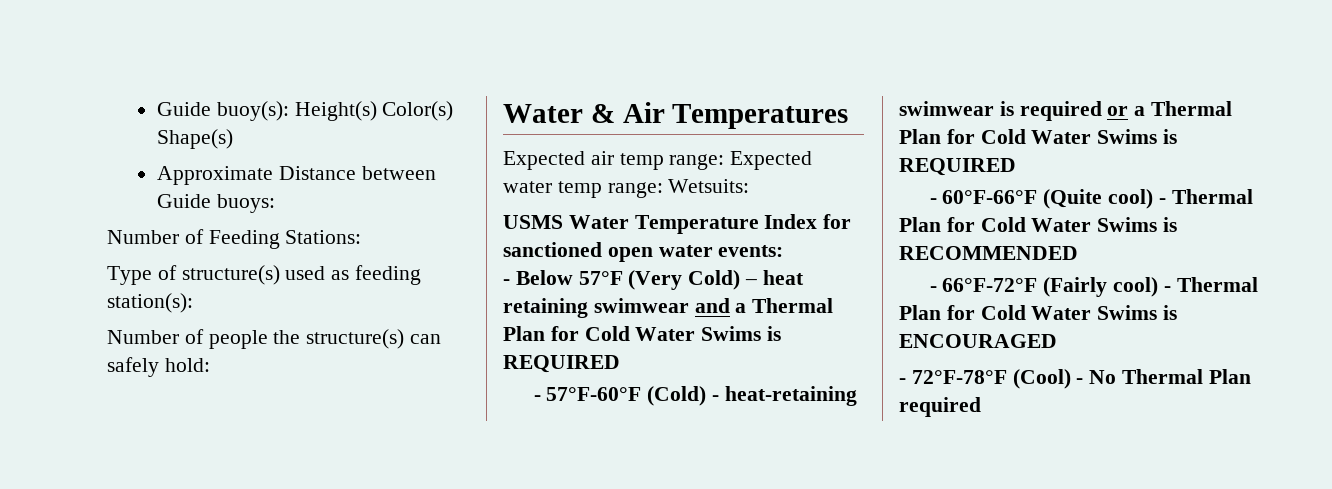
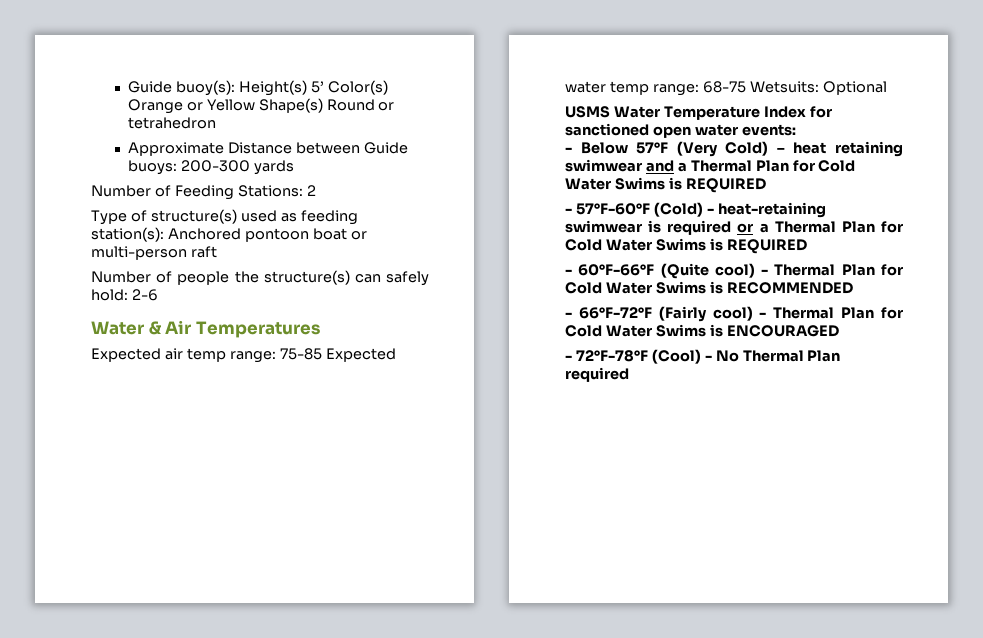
- Guide buoy(s): Height(s) Color(s) Shape(s)
+ Guide buoy(s): Height(s) 5’ Color(s) Orange or Yellow Shape(s) Round or tetrahedron
- Approximate Distance between Guide buoys:
+ Approximate Distance between Guide buoys: 200-300 yards
- Number of Feeding Stations:
+ Number of Feeding Stations: 2
- Type of structure(s) used as feeding station(s):
+ Type of structure(s) used as feeding station(s): Anchored pontoon boat or multi-person raft
- Number of people the structure(s) can safely hold:
+ Number of people the structure(s) can safely hold: 2-6
- Expected air temp range: Expected water temp range: Wetsuits:
+ Expected air temp range: 75-85 Expected water temp range: 68-75 Wetsuits: Optional

